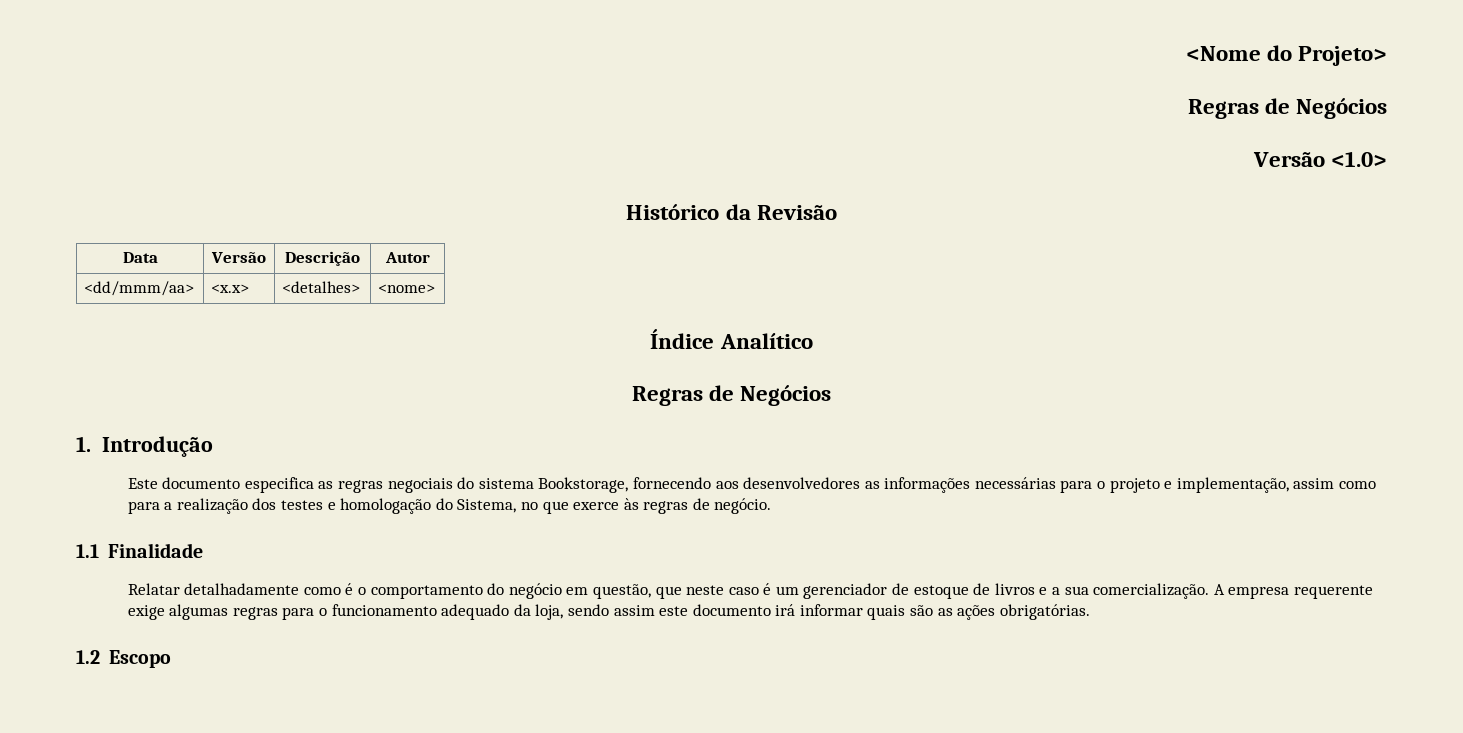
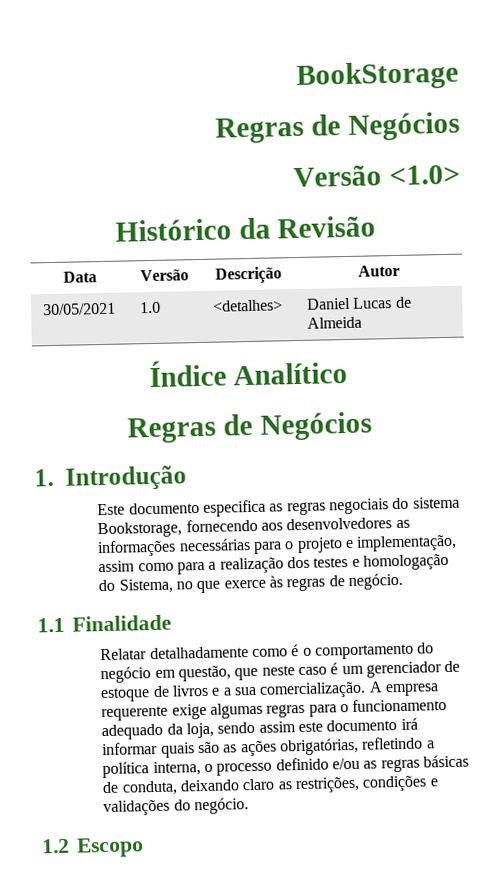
- <Nome do Projeto>
+ BookStorage
- <dd/mmm/aa> | <x.x> | <detalhes> | <nome>
+ 30/05/2021 | 1.0 | <detalhes> | Daniel Lucas de Almeida
- A empresa requerente exige algumas regras para o funcionamento adequado da loja, sendo assim este documento irá informar quais são as ações obrigatórias.
+ A empresa requerente exige algumas regras para o funcionamento adequado da loja, sendo assim este documento irá informar quais são as ações obrigatórias, refletindo a política interna, o processo definido e/ou as regras básicas de conduta, deixando claro as restrições, condições e validações do negócio.

